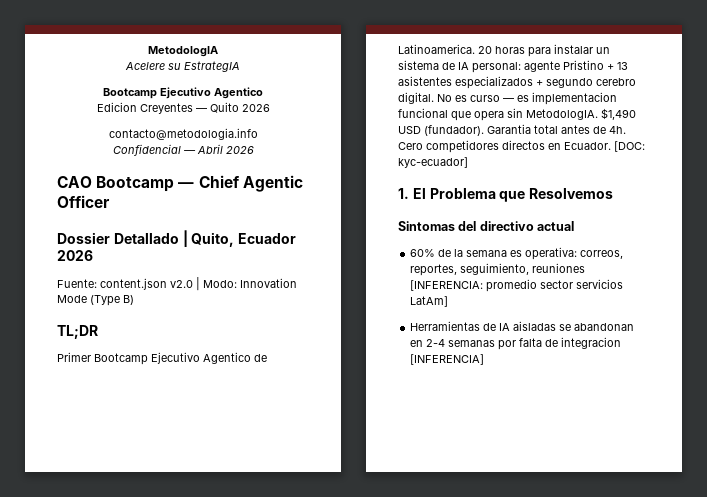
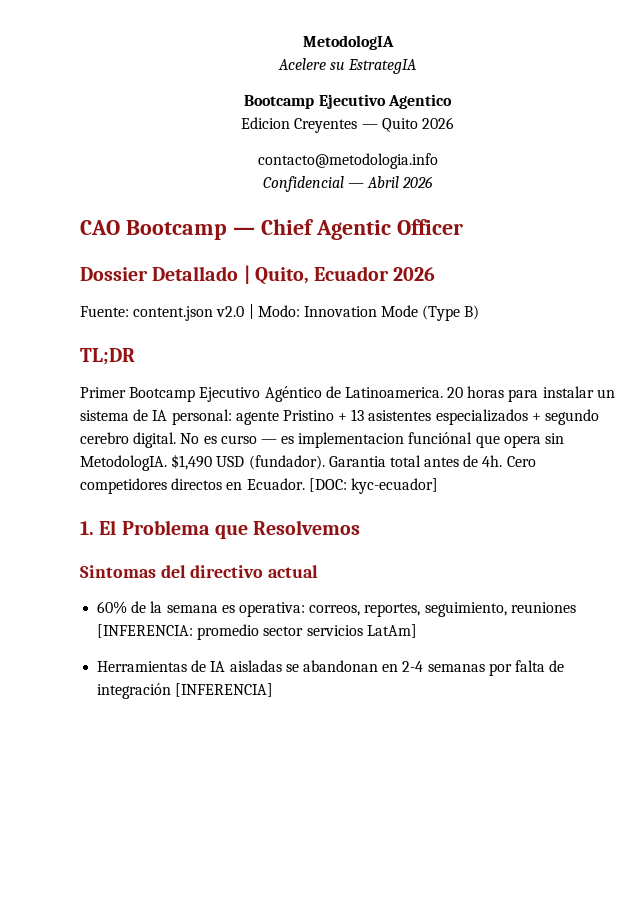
- Primer Bootcamp Ejecutivo Agentico de Latinoamerica.
+ Primer Bootcamp Ejecutivo Agéntico de Latinoamerica.
- No es curso — es implementacion funcional que opera sin MetodologIA.
+ No es curso — es implementacion funciónal que opera sin MetodologIA.
- Herramientas de IA aisladas se abandonan en 2-4 semanas por falta de integracion [INFERENCIA]
+ Herramientas de IA aisladas se abandonan en 2-4 semanas por falta de integración [INFERENCIA]

